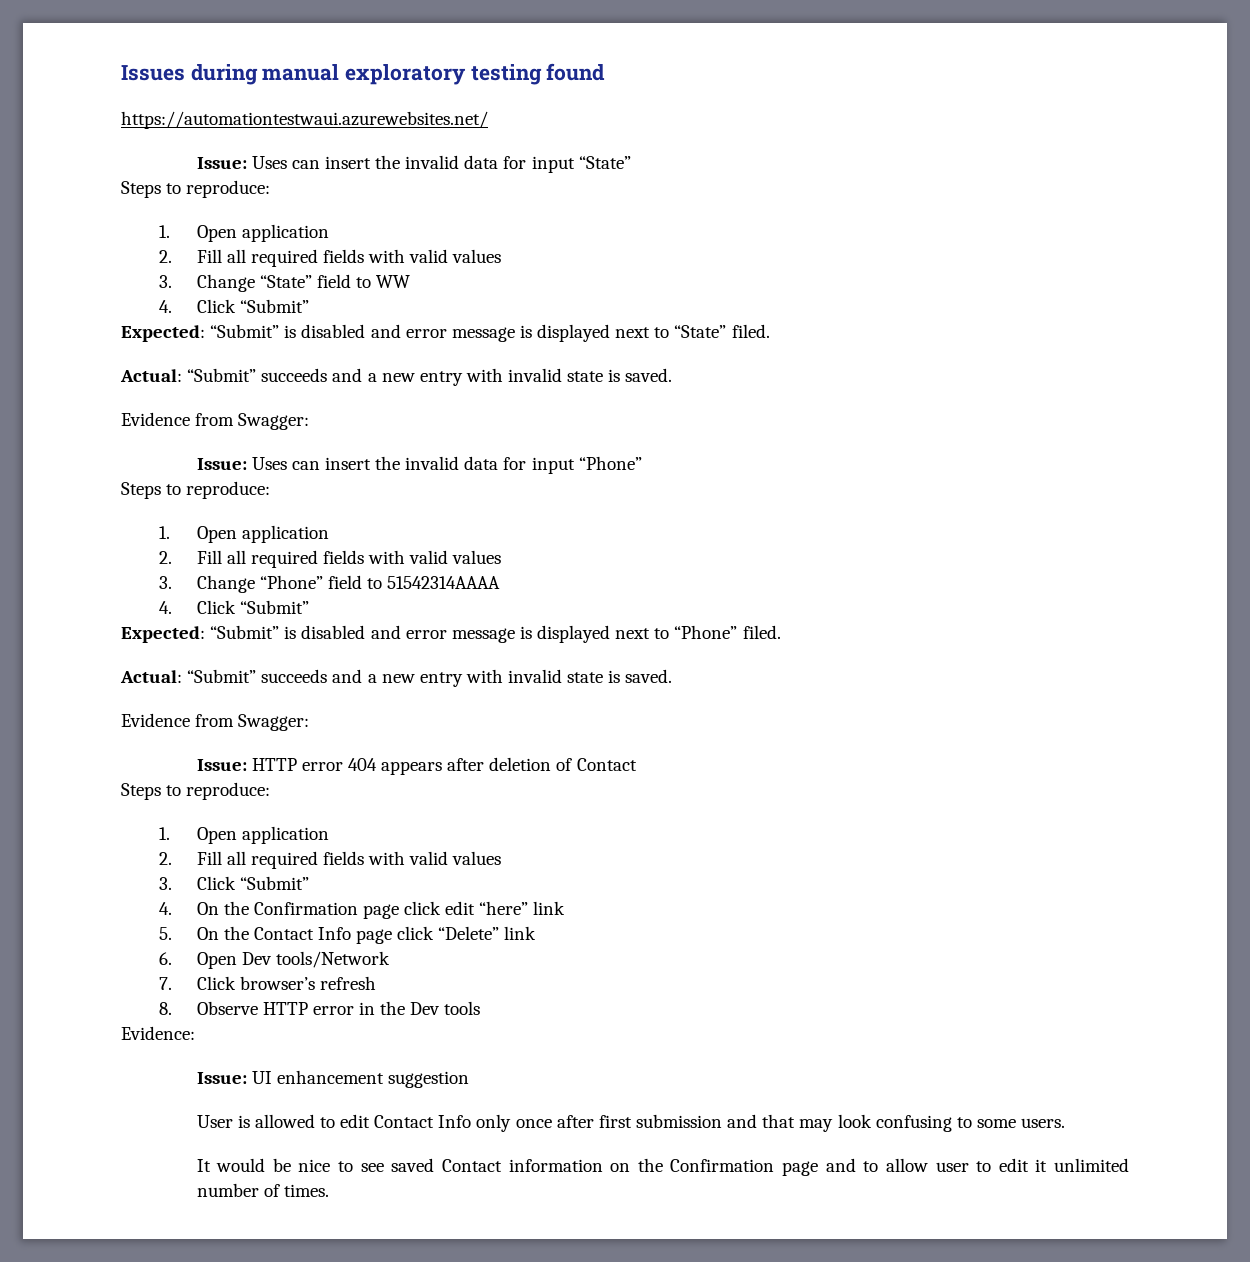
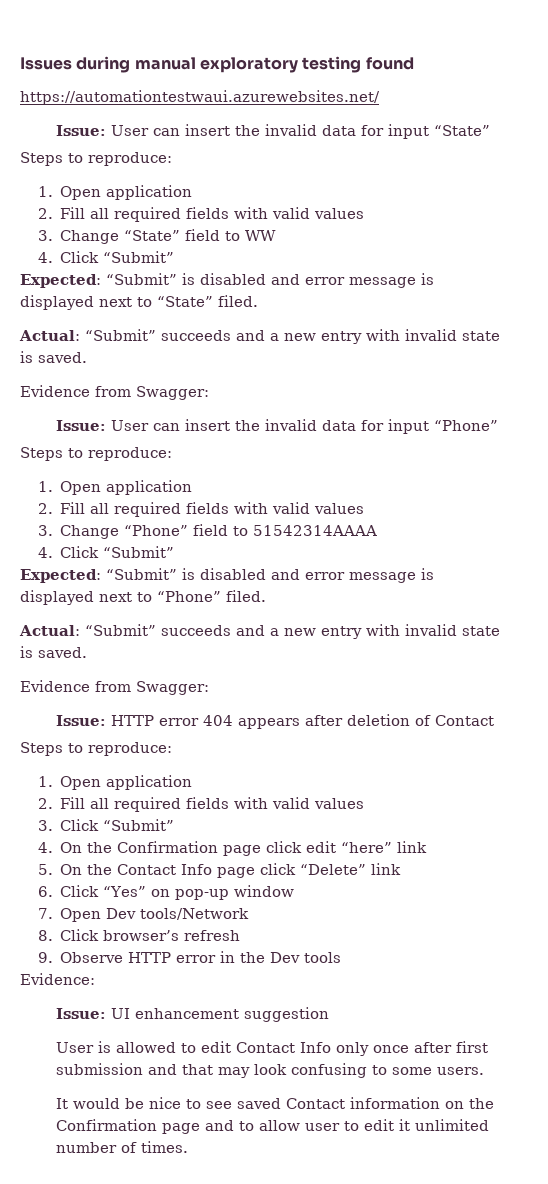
- Issue: Uses can insert the invalid data for input “State”
+ Issue: User can insert the invalid data for input “State”
- Issue: Uses can insert the invalid data for input “Phone”
+ Issue: User can insert the invalid data for input “Phone”
- 6. Open Dev tools/Network
+ 6. Click “Yes” on pop-up window
+ 7. Open Dev tools/Network
- 7. Click browser’s refresh
+ 8. Click browser’s refresh
- 8. Observe HTTP error in the Dev tools
+ 9. Observe HTTP error in the Dev tools

